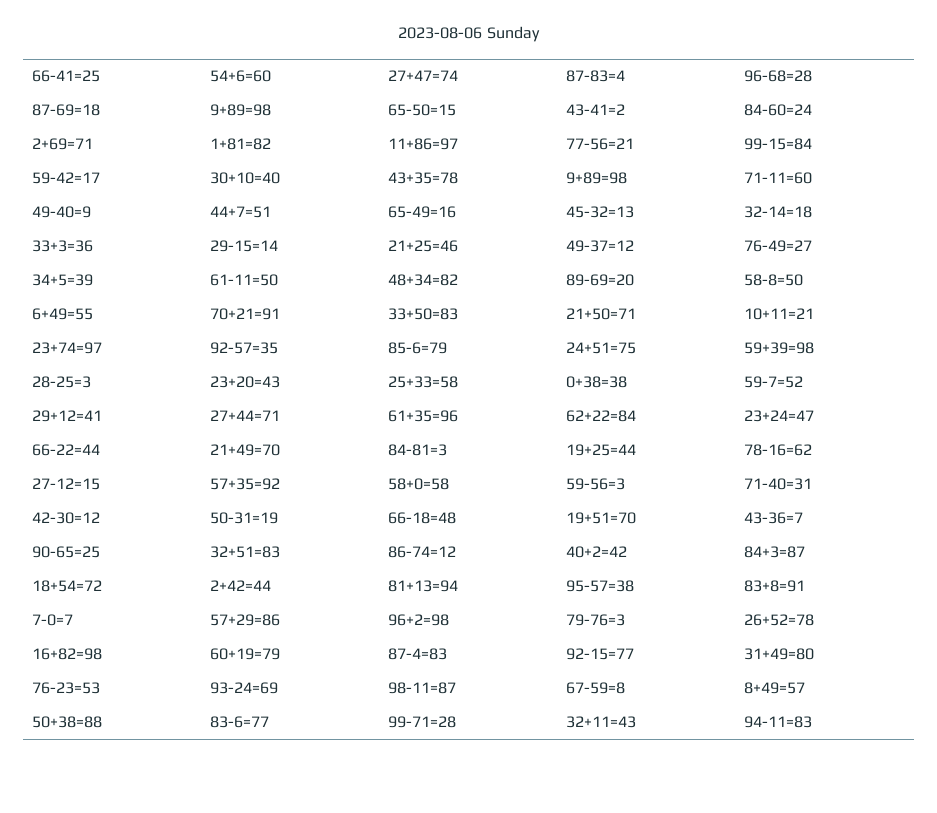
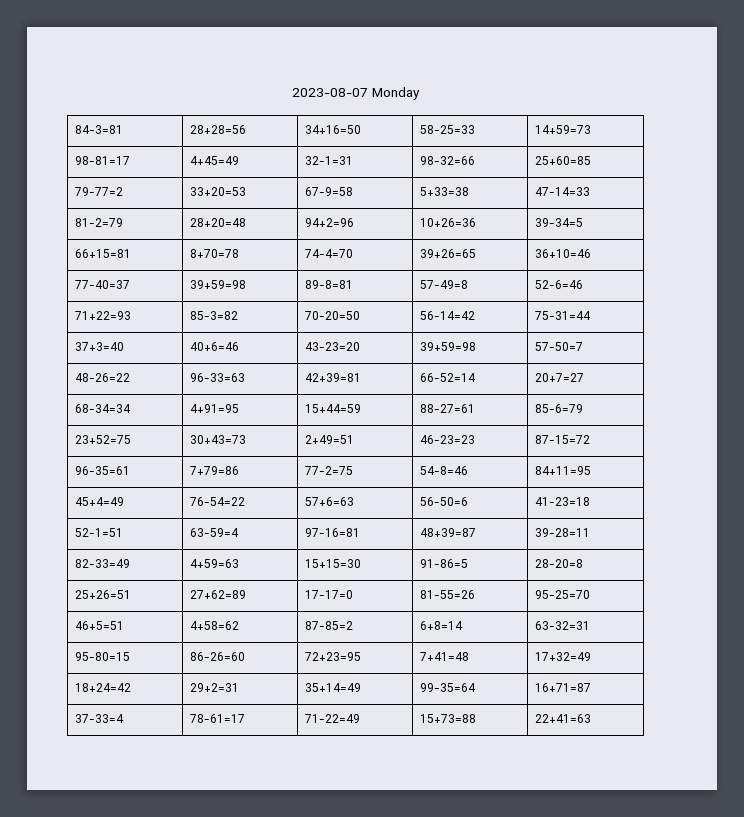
- 2023-08-06 Sunday
- 66-41=25 | 54+6=60 | 27+47=74 | 87-83=4 | 96-68=28
- 87-69=18 | 9+89=98 | 65-50=15 | 43-41=2 | 84-60=24
- 2+69=71 | 1+81=82 | 11+86=97 | 77-56=21 | 99-15=84
- 59-42=17 | 30+10=40 | 43+35=78 | 9+89=98 | 71-11=60
- 49-40=9 | 44+7=51 | 65-49=16 | 45-32=13 | 32-14=18
- 33+3=36 | 29-15=14 | 21+25=46 | 49-37=12 | 76-49=27
- 34+5=39 | 61-11=50 | 48+34=82 | 89-69=20 | 58-8=50
- 6+49=55 | 70+21=91 | 33+50=83 | 21+50=71 | 10+11=21
- 23+74=97 | 92-57=35 | 85-6=79 | 24+51=75 | 59+39=98
- 28-25=3 | 23+20=43 | 25+33=58 | 0+38=38 | 59-7=52
- 29+12=41 | 27+44=71 | 61+35=96 | 62+22=84 | 23+24=47
- 66-22=44 | 21+49=70 | 84-81=3 | 19+25=44 | 78-16=62
- 27-12=15 | 57+35=92 | 58+0=58 | 59-56=3 | 71-40=31
- 42-30=12 | 50-31=19 | 66-18=48 | 19+51=70 | 43-36=7
- 90-65=25 | 32+51=83 | 86-74=12 | 40+2=42 | 84+3=87
- 18+54=72 | 2+42=44 | 81+13=94 | 95-57=38 | 83+8=91
- 7-0=7 | 57+29=86 | 96+2=98 | 79-76=3 | 26+52=78
- 16+82=98 | 60+19=79 | 87-4=83 | 92-15=77 | 31+49=80
- 76-23=53 | 93-24=69 | 98-11=87 | 67-59=8 | 8+49=57
- 50+38=88 | 83-6=77 | 99-71=28 | 32+11=43 | 94-11=83
+ 2023-08-07 Monday
+ 84-3=81 | 28+28=56 | 34+16=50 | 58-25=33 | 14+59=73
+ 98-81=17 | 4+45=49 | 32-1=31 | 98-32=66 | 25+60=85
+ 79-77=2 | 33+20=53 | 67-9=58 | 5+33=38 | 47-14=33
+ 81-2=79 | 28+20=48 | 94+2=96 | 10+26=36 | 39-34=5
+ 66+15=81 | 8+70=78 | 74-4=70 | 39+26=65 | 36+10=46
+ 77-40=37 | 39+59=98 | 89-8=81 | 57-49=8 | 52-6=46
+ 71+22=93 | 85-3=82 | 70-20=50 | 56-14=42 | 75-31=44
+ 37+3=40 | 40+6=46 | 43-23=20 | 39+59=98 | 57-50=7
+ 48-26=22 | 96-33=63 | 42+39=81 | 66-52=14 | 20+7=27
+ 68-34=34 | 4+91=95 | 15+44=59 | 88-27=61 | 85-6=79
+ 23+52=75 | 30+43=73 | 2+49=51 | 46-23=23 | 87-15=72
+ 96-35=61 | 7+79=86 | 77-2=75 | 54-8=46 | 84+11=95
+ 45+4=49 | 76-54=22 | 57+6=63 | 56-50=6 | 41-23=18
+ 52-1=51 | 63-59=4 | 97-16=81 | 48+39=87 | 39-28=11
+ 82-33=49 | 4+59=63 | 15+15=30 | 91-86=5 | 28-20=8
+ 25+26=51 | 27+62=89 | 17-17=0 | 81-55=26 | 95-25=70
+ 46+5=51 | 4+58=62 | 87-85=2 | 6+8=14 | 63-32=31
+ 95-80=15 | 86-26=60 | 72+23=95 | 7+41=48 | 17+32=49
+ 18+24=42 | 29+2=31 | 35+14=49 | 99-35=64 | 16+71=87
+ 37-33=4 | 78-61=17 | 71-22=49 | 15+73=88 | 22+41=63

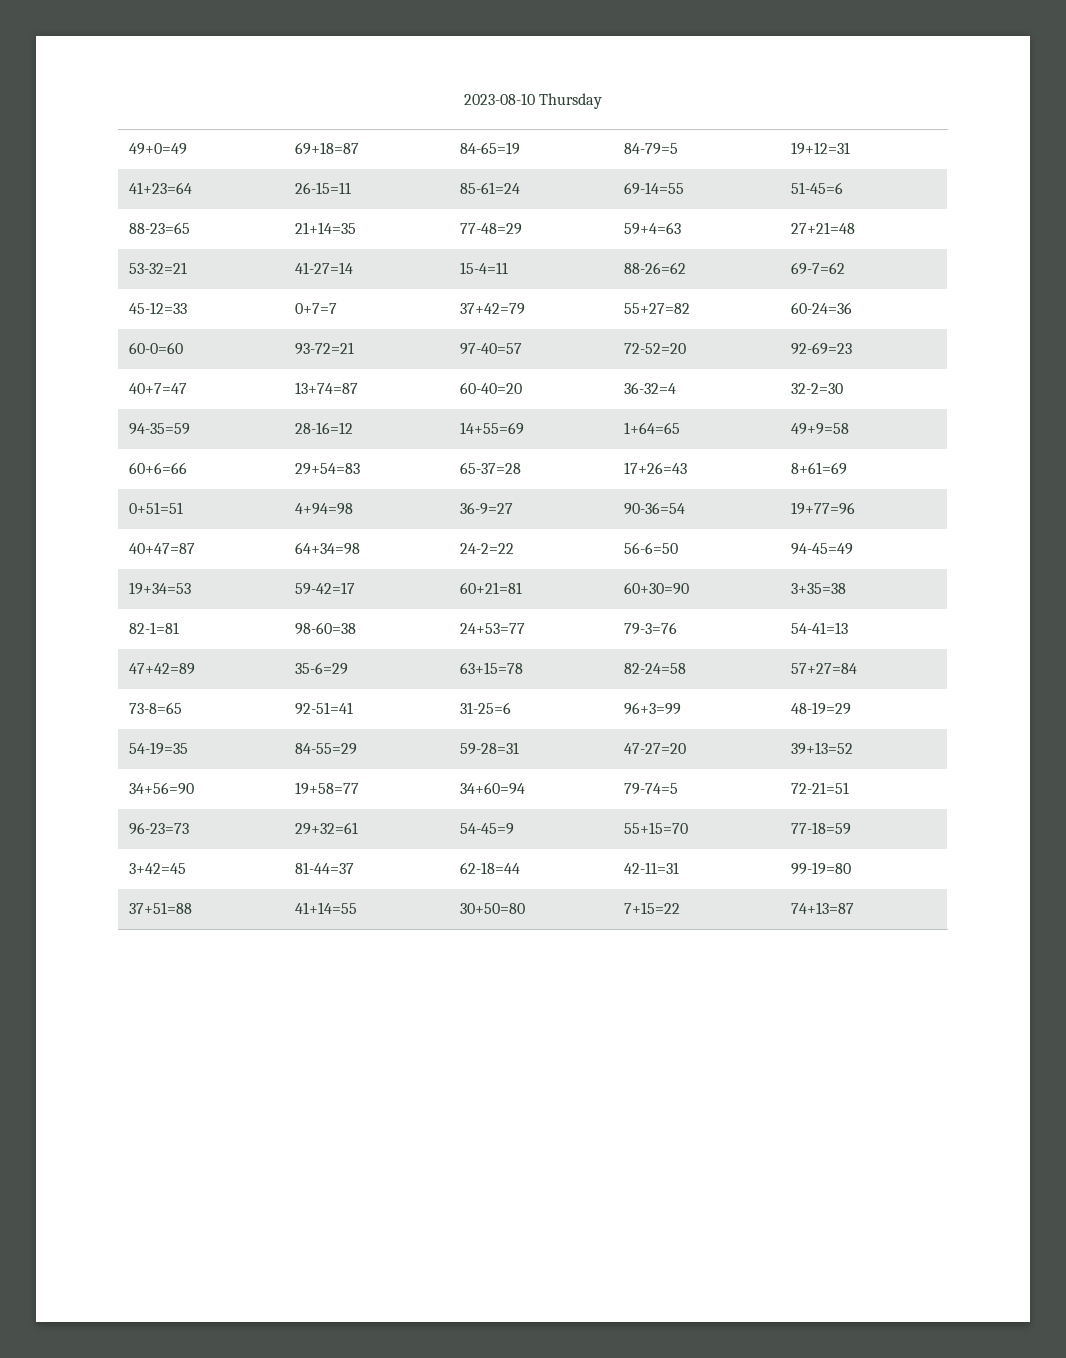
- 2023-08-07 Monday
- 84-3=81 | 28+28=56 | 34+16=50 | 58-25=33 | 14+59=73
- 98-81=17 | 4+45=49 | 32-1=31 | 98-32=66 | 25+60=85
- 79-77=2 | 33+20=53 | 67-9=58 | 5+33=38 | 47-14=33
- 81-2=79 | 28+20=48 | 94+2=96 | 10+26=36 | 39-34=5
- 66+15=81 | 8+70=78 | 74-4=70 | 39+26=65 | 36+10=46
- 77-40=37 | 39+59=98 | 89-8=81 | 57-49=8 | 52-6=46
- 71+22=93 | 85-3=82 | 70-20=50 | 56-14=42 | 75-31=44
- 37+3=40 | 40+6=46 | 43-23=20 | 39+59=98 | 57-50=7
- 48-26=22 | 96-33=63 | 42+39=81 | 66-52=14 | 20+7=27
- 68-34=34 | 4+91=95 | 15+44=59 | 88-27=61 | 85-6=79
- 23+52=75 | 30+43=73 | 2+49=51 | 46-23=23 | 87-15=72
- 96-35=61 | 7+79=86 | 77-2=75 | 54-8=46 | 84+11=95
- 45+4=49 | 76-54=22 | 57+6=63 | 56-50=6 | 41-23=18
- 52-1=51 | 63-59=4 | 97-16=81 | 48+39=87 | 39-28=11
- 82-33=49 | 4+59=63 | 15+15=30 | 91-86=5 | 28-20=8
- 25+26=51 | 27+62=89 | 17-17=0 | 81-55=26 | 95-25=70
- 46+5=51 | 4+58=62 | 87-85=2 | 6+8=14 | 63-32=31
- 95-80=15 | 86-26=60 | 72+23=95 | 7+41=48 | 17+32=49
- 18+24=42 | 29+2=31 | 35+14=49 | 99-35=64 | 16+71=87
- 37-33=4 | 78-61=17 | 71-22=49 | 15+73=88 | 22+41=63
+ 2023-08-10 Thursday
+ 49+0=49 | 69+18=87 | 84-65=19 | 84-79=5 | 19+12=31
+ 41+23=64 | 26-15=11 | 85-61=24 | 69-14=55 | 51-45=6
+ 88-23=65 | 21+14=35 | 77-48=29 | 59+4=63 | 27+21=48
+ 53-32=21 | 41-27=14 | 15-4=11 | 88-26=62 | 69-7=62
+ 45-12=33 | 0+7=7 | 37+42=79 | 55+27=82 | 60-24=36
+ 60-0=60 | 93-72=21 | 97-40=57 | 72-52=20 | 92-69=23
+ 40+7=47 | 13+74=87 | 60-40=20 | 36-32=4 | 32-2=30
+ 94-35=59 | 28-16=12 | 14+55=69 | 1+64=65 | 49+9=58
+ 60+6=66 | 29+54=83 | 65-37=28 | 17+26=43 | 8+61=69
+ 0+51=51 | 4+94=98 | 36-9=27 | 90-36=54 | 19+77=96
+ 40+47=87 | 64+34=98 | 24-2=22 | 56-6=50 | 94-45=49
+ 19+34=53 | 59-42=17 | 60+21=81 | 60+30=90 | 3+35=38
+ 82-1=81 | 98-60=38 | 24+53=77 | 79-3=76 | 54-41=13
+ 47+42=89 | 35-6=29 | 63+15=78 | 82-24=58 | 57+27=84
+ 73-8=65 | 92-51=41 | 31-25=6 | 96+3=99 | 48-19=29
+ 54-19=35 | 84-55=29 | 59-28=31 | 47-27=20 | 39+13=52
+ 34+56=90 | 19+58=77 | 34+60=94 | 79-74=5 | 72-21=51
+ 96-23=73 | 29+32=61 | 54-45=9 | 55+15=70 | 77-18=59
+ 3+42=45 | 81-44=37 | 62-18=44 | 42-11=31 | 99-19=80
+ 37+51=88 | 41+14=55 | 30+50=80 | 7+15=22 | 74+13=87

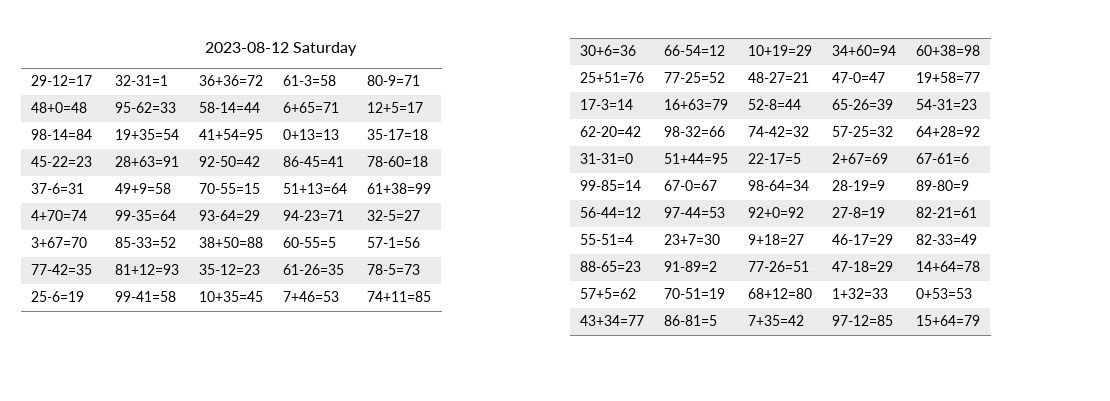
- 2023-08-10 Thursday
- 49+0=49 | 69+18=87 | 84-65=19 | 84-79=5 | 19+12=31
- 41+23=64 | 26-15=11 | 85-61=24 | 69-14=55 | 51-45=6
- 88-23=65 | 21+14=35 | 77-48=29 | 59+4=63 | 27+21=48
- 53-32=21 | 41-27=14 | 15-4=11 | 88-26=62 | 69-7=62
- 45-12=33 | 0+7=7 | 37+42=79 | 55+27=82 | 60-24=36
- 60-0=60 | 93-72=21 | 97-40=57 | 72-52=20 | 92-69=23
- 40+7=47 | 13+74=87 | 60-40=20 | 36-32=4 | 32-2=30
- 94-35=59 | 28-16=12 | 14+55=69 | 1+64=65 | 49+9=58
- 60+6=66 | 29+54=83 | 65-37=28 | 17+26=43 | 8+61=69
- 0+51=51 | 4+94=98 | 36-9=27 | 90-36=54 | 19+77=96
- 40+47=87 | 64+34=98 | 24-2=22 | 56-6=50 | 94-45=49
- 19+34=53 | 59-42=17 | 60+21=81 | 60+30=90 | 3+35=38
- 82-1=81 | 98-60=38 | 24+53=77 | 79-3=76 | 54-41=13
- 47+42=89 | 35-6=29 | 63+15=78 | 82-24=58 | 57+27=84
- 73-8=65 | 92-51=41 | 31-25=6 | 96+3=99 | 48-19=29
- 54-19=35 | 84-55=29 | 59-28=31 | 47-27=20 | 39+13=52
- 34+56=90 | 19+58=77 | 34+60=94 | 79-74=5 | 72-21=51
- 96-23=73 | 29+32=61 | 54-45=9 | 55+15=70 | 77-18=59
- 3+42=45 | 81-44=37 | 62-18=44 | 42-11=31 | 99-19=80
- 37+51=88 | 41+14=55 | 30+50=80 | 7+15=22 | 74+13=87
+ 2023-08-12 Saturday
+ 29-12=17 | 32-31=1 | 36+36=72 | 61-3=58 | 80-9=71
+ 48+0=48 | 95-62=33 | 58-14=44 | 6+65=71 | 12+5=17
+ 98-14=84 | 19+35=54 | 41+54=95 | 0+13=13 | 35-17=18
+ 45-22=23 | 28+63=91 | 92-50=42 | 86-45=41 | 78-60=18
+ 37-6=31 | 49+9=58 | 70-55=15 | 51+13=64 | 61+38=99
+ 4+70=74 | 99-35=64 | 93-64=29 | 94-23=71 | 32-5=27
+ 3+67=70 | 85-33=52 | 38+50=88 | 60-55=5 | 57-1=56
+ 77-42=35 | 81+12=93 | 35-12=23 | 61-26=35 | 78-5=73
+ 25-6=19 | 99-41=58 | 10+35=45 | 7+46=53 | 74+11=85
+ 30+6=36 | 66-54=12 | 10+19=29 | 34+60=94 | 60+38=98
+ 25+51=76 | 77-25=52 | 48-27=21 | 47-0=47 | 19+58=77
+ 17-3=14 | 16+63=79 | 52-8=44 | 65-26=39 | 54-31=23
+ 62-20=42 | 98-32=66 | 74-42=32 | 57-25=32 | 64+28=92
+ 31-31=0 | 51+44=95 | 22-17=5 | 2+67=69 | 67-61=6
+ 99-85=14 | 67-0=67 | 98-64=34 | 28-19=9 | 89-80=9
+ 56-44=12 | 97-44=53 | 92+0=92 | 27-8=19 | 82-21=61
+ 55-51=4 | 23+7=30 | 9+18=27 | 46-17=29 | 82-33=49
+ 88-65=23 | 91-89=2 | 77-26=51 | 47-18=29 | 14+64=78
+ 57+5=62 | 70-51=19 | 68+12=80 | 1+32=33 | 0+53=53
+ 43+34=77 | 86-81=5 | 7+35=42 | 97-12=85 | 15+64=79

